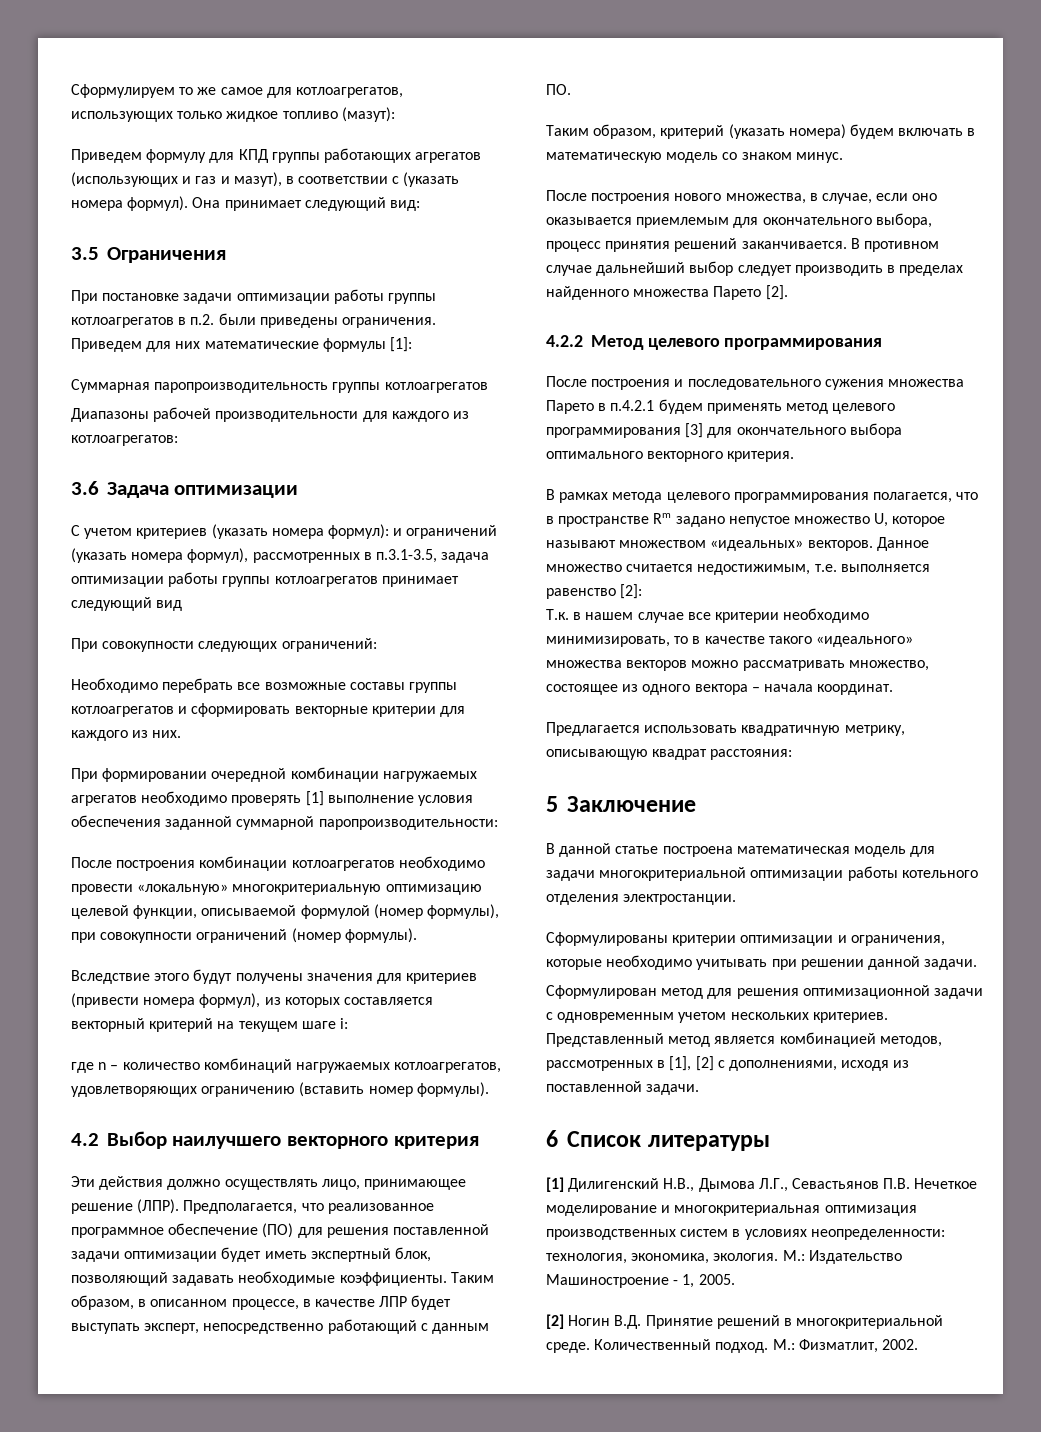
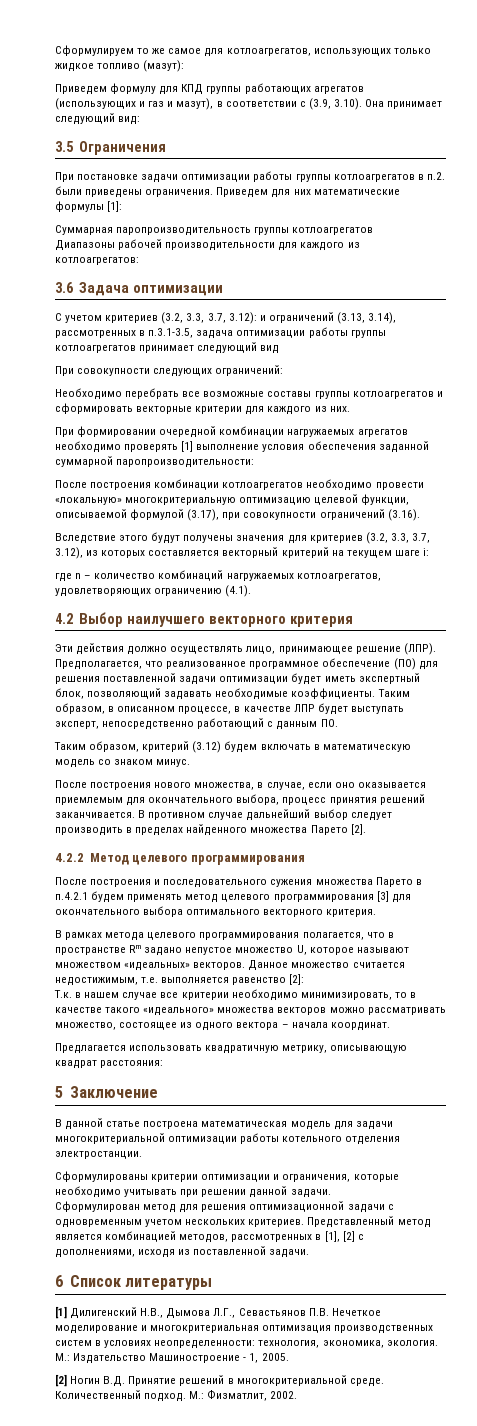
- Приведем формулу для КПД группы работающих агрегатов (использующих и газ и мазут), в соответствии с (указать номера формул). Она принимает следующий вид:
+ Приведем формулу для КПД группы работающих агрегатов (использующих и газ и мазут), в соответствии с (3.9, 3.10). Она принимает следующий вид:
- С учетом критериев (указать номера формул): и ограничений (указать номера формул), рассмотренных в п.3.1-3.5, задача оптимизации работы группы котлоагрегатов принимает следующий вид
+ С учетом критериев (3.2, 3.3, 3.7, 3.12): и ограничений (3.13, 3.14), рассмотренных в п.3.1-3.5, задача оптимизации работы группы котлоагрегатов принимает следующий вид
- После построения комбинации котлоагрегатов необходимо провести «локальную» многокритериальную оптимизацию целевой функции, описываемой формулой (номер формулы), при совокупности ограничений (номер формулы).
+ После построения комбинации котлоагрегатов необходимо провести «локальную» многокритериальную оптимизацию целевой функции, описываемой формулой (3.17), при совокупности ограничений (3.16).
- Вследствие этого будут получены значения для критериев (привести номера формул), из которых составляется векторный критерий на текущем шаге i:
+ Вследствие этого будут получены значения для критериев (3.2, 3.3, 3.7, 3.12), из которых составляется векторный критерий на текущем шаге i:
- где n – количество комбинаций нагружаемых котлоагрегатов, удовлетворяющих ограничению (вставить номер формулы).
+ где n – количество комбинаций нагружаемых котлоагрегатов, удовлетворяющих ограничению (4.1).
- Таким образом, критерий (указать номера) будем включать в математическую модель со знаком минус.
+ Таким образом, критерий (3.12) будем включать в математическую модель со знаком минус.

